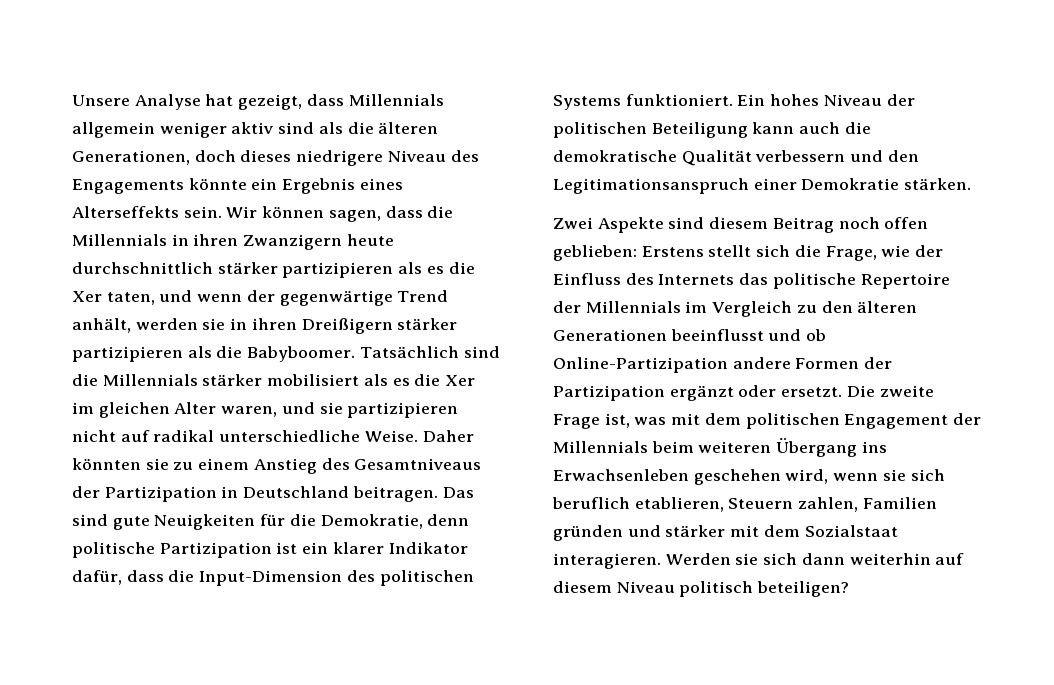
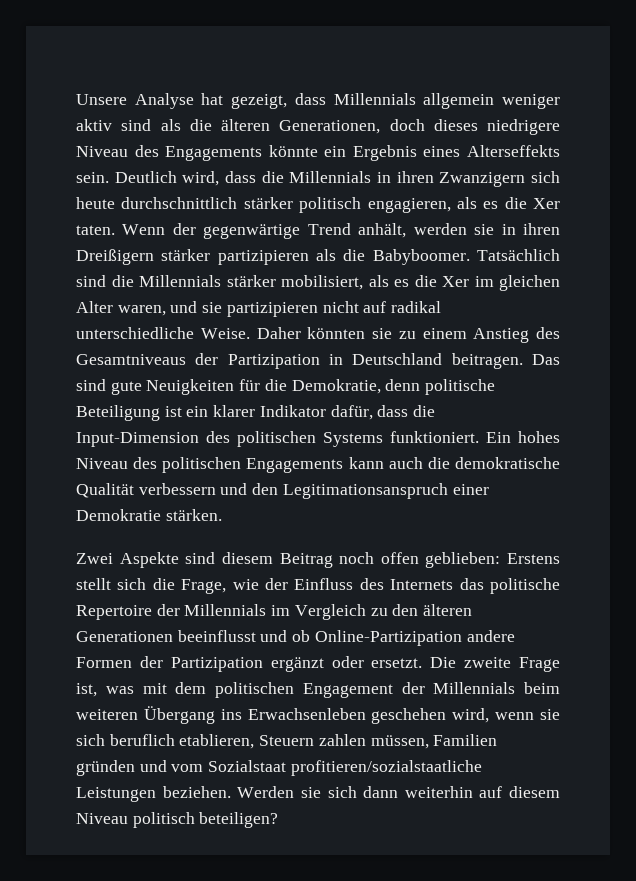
- Wir können sagen, dass die Millennials in ihren Zwanzigern heute durchschnittlich stärker partizipieren als es die Xer taten, und wenn der gegenwärtige Trend anhält, werden sie in ihren Dreißigern stärker partizipieren als die Babyboomer.
+ Deutlich wird, dass die Millennials in ihren Zwanzigern sich heute durchschnittlich stärker politisch engagieren, als es die Xer taten. Wenn der gegenwärtige Trend anhält, werden sie in ihren Dreißigern stärker partizipieren als die Babyboomer.
- Tatsächlich sind die Millennials stärker mobilisiert als es die Xer im gleichen Alter waren, und sie partizipieren nicht auf radikal unterschiedliche Weise.
+ Tatsächlich sind die Millennials stärker mobilisiert, als es die Xer im gleichen Alter waren, und sie partizipieren nicht auf radikal unterschiedliche Weise.
- Das sind gute Neuigkeiten für die Demokratie, denn politische Partizipation ist ein klarer Indikator dafür, dass die Input-Dimension des politischen Systems funktioniert.
+ Das sind gute Neuigkeiten für die Demokratie, denn politische Beteiligung ist ein klarer Indikator dafür, dass die Input-Dimension des politischen Systems funktioniert.
- Ein hohes Niveau der politischen Beteiligung kann auch die demokratische Qualität verbessern und den Legitimationsanspruch einer Demokratie stärken.
+ Ein hohes Niveau des politischen Engagements kann auch die demokratische Qualität verbessern und den Legitimationsanspruch einer Demokratie stärken.
- Die zweite Frage ist, was mit dem politischen Engagement der Millennials beim weiteren Übergang ins Erwachsenleben geschehen wird, wenn sie sich beruflich etablieren, Steuern zahlen, Familien gründen und stärker mit dem Sozialstaat interagieren.
+ Die zweite Frage ist, was mit dem politischen Engagement der Millennials beim weiteren Übergang ins Erwachsenleben geschehen wird, wenn sie sich beruflich etablieren, Steuern zahlen müssen, Familien gründen und vom Sozialstaat profitieren/sozialstaatliche Leistungen beziehen.

